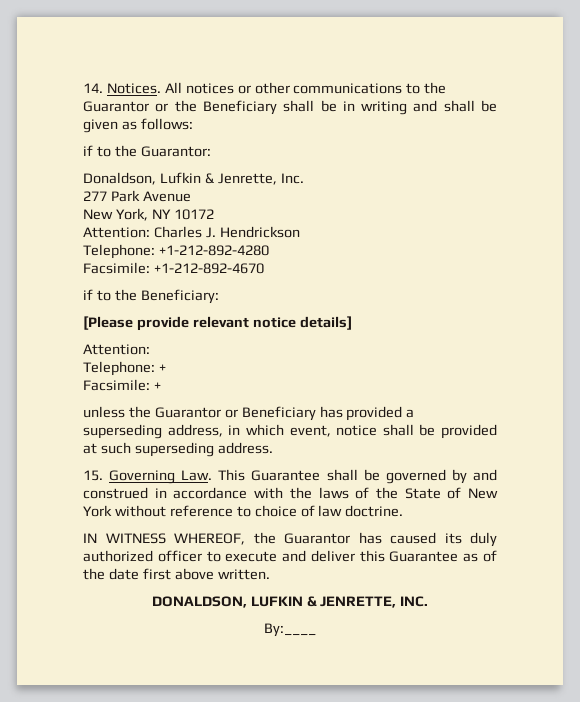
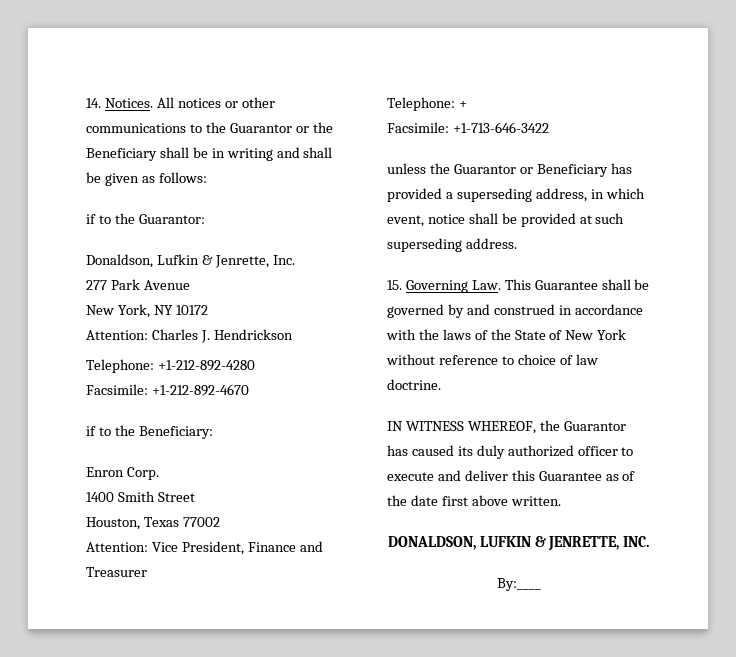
- [Please provide relevant notice details]
- Attention:
+ Enron Corp.
+ 1400 Smith Street
+ Houston, Texas 77002
+ Attention: Vice President, Finance and Treasurer
- Facsimile: +
+ Facsimile: +1-713-646-3422

